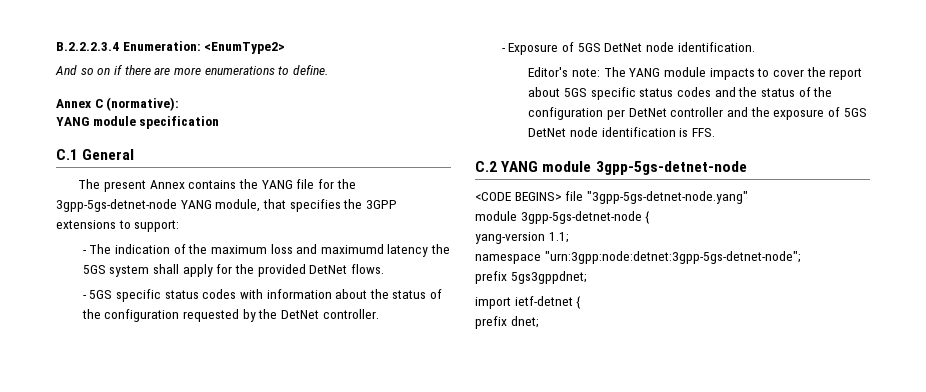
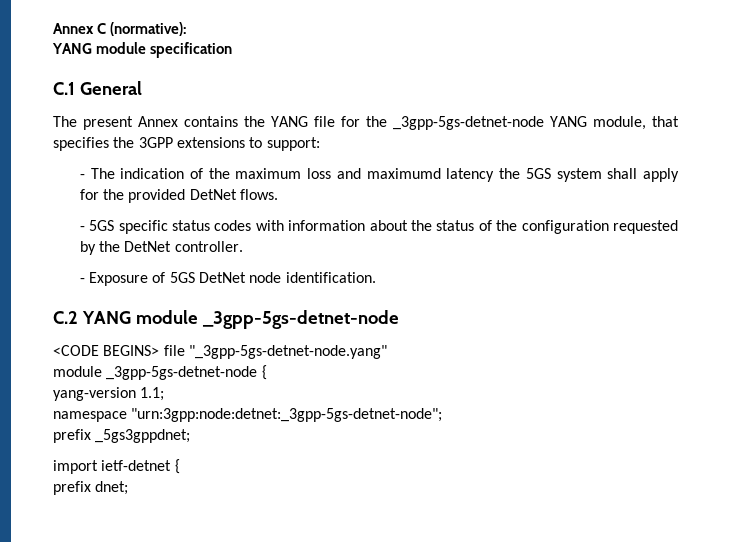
- B.2.2.2.3.4 Enumeration: <EnumType2>
- And so on if there are more enumerations to define.
- The present Annex contains the YANG file for the 3gpp-5gs-detnet-node YANG module, that specifies the 3GPP extensions to support:
+ The present Annex contains the YANG file for the _3gpp-5gs-detnet-node YANG module, that specifies the 3GPP extensions to support:
- Editor's note: The YANG module impacts to cover the report about 5GS specific status codes and the status of the configuration per DetNet controller and the exposure of 5GS DetNet node identification is FFS.
- C.2 YANG module 3gpp-5gs-detnet-node
+ C.2 YANG module _3gpp-5gs-detnet-node
- <CODE BEGINS> file "3gpp-5gs-detnet-node.yang"
- module 3gpp-5gs-detnet-node {
+ <CODE BEGINS> file "_3gpp-5gs-detnet-node.yang"
+ module _3gpp-5gs-detnet-node {
- namespace "urn:3gpp:node:detnet:3gpp-5gs-detnet-node";
- prefix 5gs3gppdnet;
+ namespace "urn:3gpp:node:detnet:_3gpp-5gs-detnet-node";
+ prefix _5gs3gppdnet;

